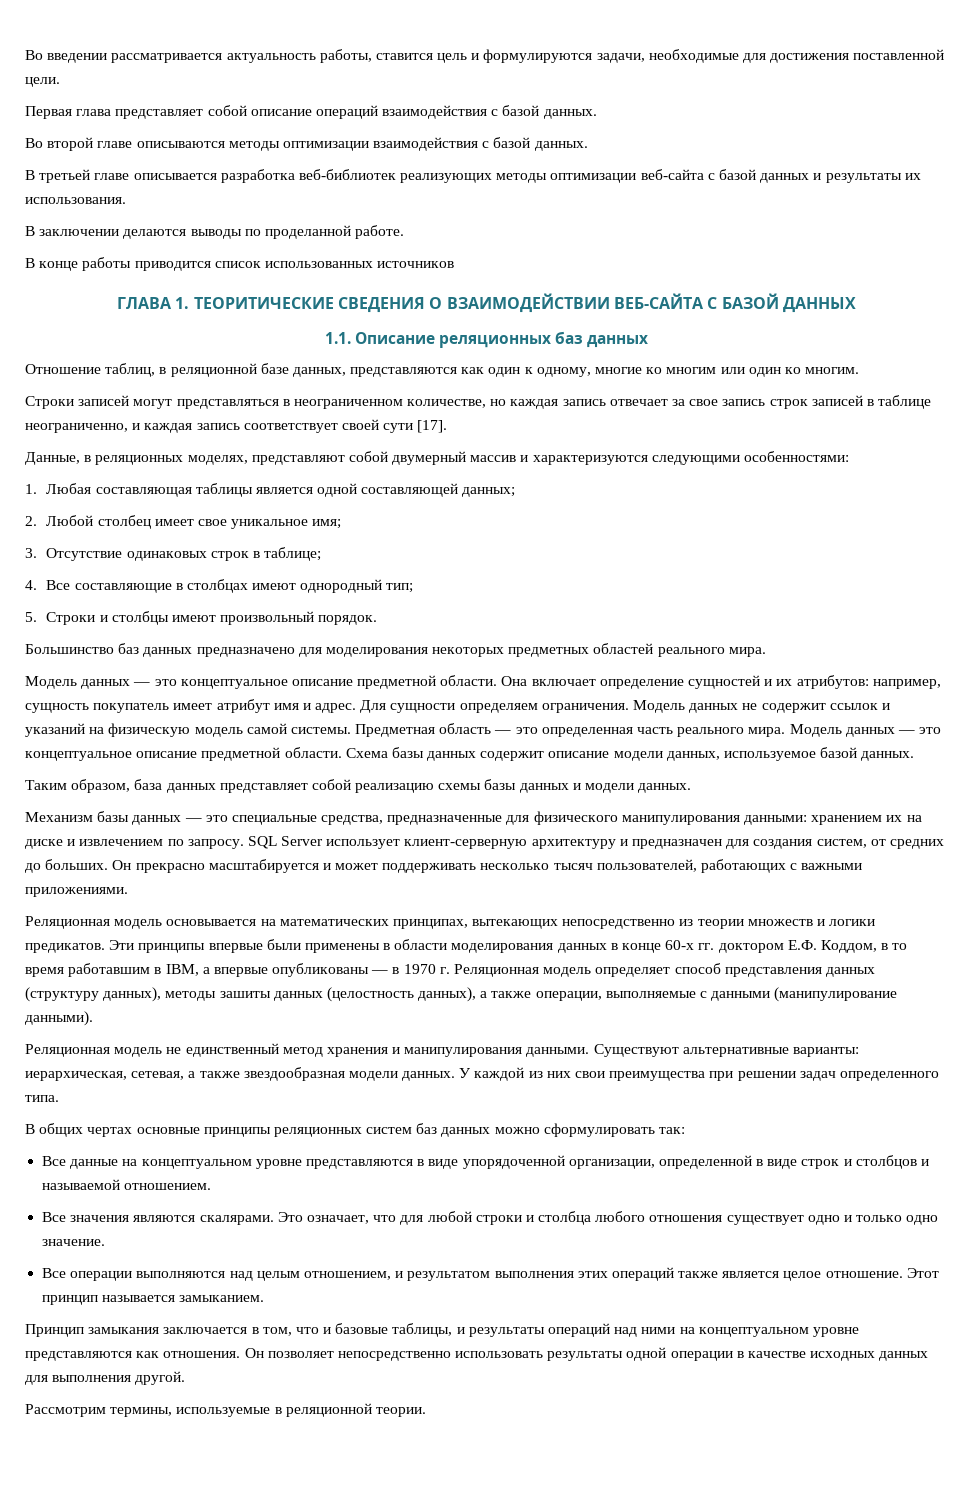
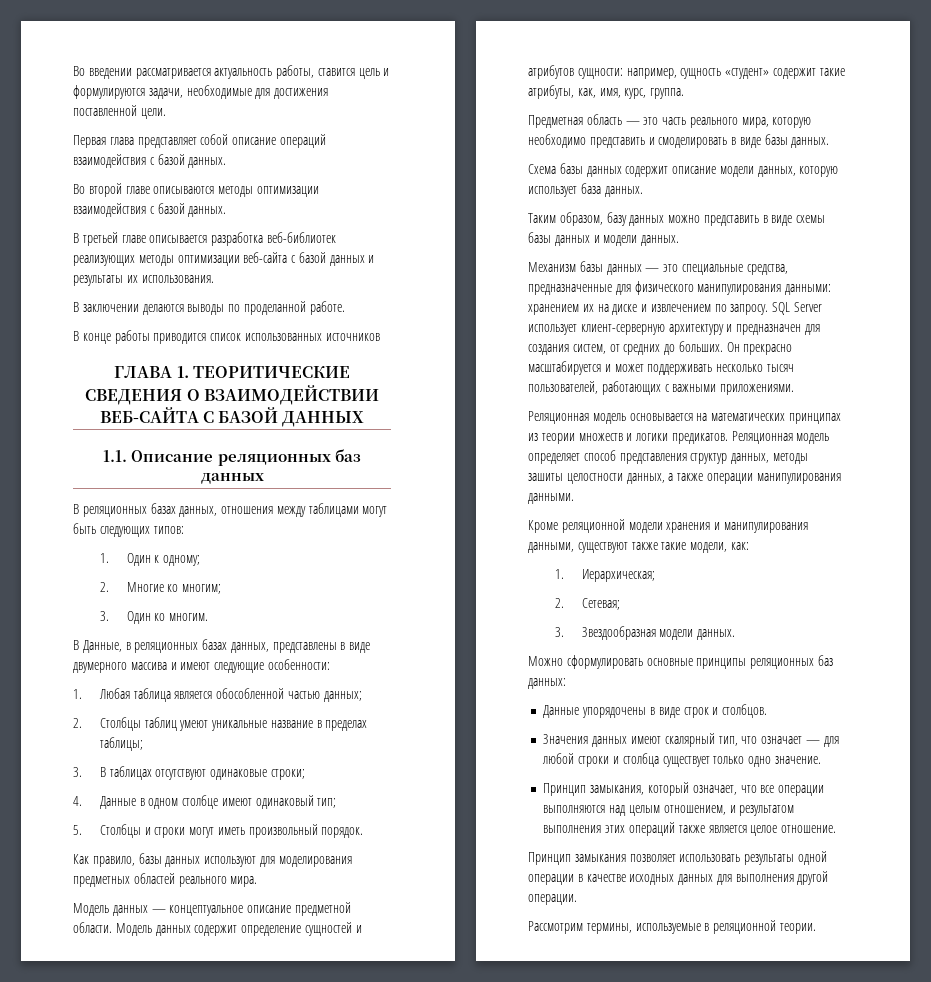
- Отношение таблиц, в реляционной базе данных, представляются как один к одному, многие ко многим или один ко многим.
- Строки записей могут представляться в неограниченном количестве, но каждая запись отвечает за свое запись строк записей в таблице неограниченно, и каждая запись соответствует своей сути [17].
- Данные, в реляционных моделях, представляют собой двумерный массив и характеризуются следующими особенностями:
- 1. Любая составляющая таблицы является одной составляющей данных;
- 2. Любой столбец имеет свое уникальное имя;
- 3. Отсутствие одинаковых строк в таблице;
- 4. Все составляющие в столбцах имеют однородный тип;
- 5. Строки и столбцы имеют произвольный порядок.
- Большинство баз данных предназначено для моделирования некоторых предметных областей реального мира.
+ В реляционных базах данных, отношения между таблицами могут быть следующих типов:
+ 1. Один к одному;
+ 2. Многие ко многим;
+ 3. Один ко многим.
+ В Данные, в реляционных базах данных, представлены в виде двумерного массива и имеют следующие особенности:
+ 1. Любая таблица является обособленной частью данных;
+ 2. Столбцы таблиц умеют уникальные название в пределах таблицы;
+ 3. В таблицах отсутствуют одинаковые строки;
+ 4. Данные в одном столбце имеют одинаковый тип;
+ 5. Столбцы и строки могут иметь произвольный порядок.
+ Как правило, базы данных используют для моделирования предметных областей реального мира.
- Модель данных — это концептуальное описание предметной области. Она включает определение сущностей и их атрибутов: например, сущность покупатель имеет атрибут имя и адрес. Для сущности определяем ограничения. Модель данных не содержит ссылок и указаний на физическую модель самой системы. Предметная область — это определенная часть реального мира. Модель данных — это концептуальное описание предметной области. Схема базы данных содержит описание модели данных, используемое базой данных.
+ Модель данных — концептуальное описание предметной области. Модель данных содержит определение сущностей и атрибутов сущности: например, сущность «студент» содержит такие атрибуты, как, имя, курс, группа.
+ Предметная область — это часть реального мира, которую необходимо представить и смоделировать в виде базы данных.
+ Схема базы данных содержит описание модели данных, которую использует база данных.
- Таким образом, база данных представляет собой реализацию схемы базы данных и модели данных.
+ Таким образом, базу данных можно представить в виде схемы базы данных и модели данных.
- Реляционная модель основывается на математических принципах, вытекающих непосредственно из теории множеств и логики предикатов.
+ Реляционная модель основывается на математических принципах из теории множеств и логики предикатов.
- Эти принципы впервые были применены в области моделирования данных в конце 60-х гг. доктором Е.Ф. Коддом, в то время работавшим в IBM, а впервые опубликованы — в 1970 г. Реляционная модель определяет способ представления данных (структуру данных), методы зашиты данных (целостность данных), а также операции, выполняемые с данными (манипулирование данными).
- Реляционная модель не единственный метод хранения и манипулирования данными. Существуют альтернативные варианты: иерархическая, сетевая, а также звездообразная модели данных. У каждой из них свои преимущества при решении задач определенного типа.
- В общих чертах основные принципы реляционных систем баз данных можно сформулировать так:
- Все данные на концептуальном уровне представляются в виде упорядоченной организации, определенной в виде строк и столбцов и называемой отношением.
- Все значения являются скалярами. Это означает, что для любой строки и столбца любого отношения существует одно и только одно значение.
- Все операции выполняются над целым отношением, и результатом выполнения этих операций также является целое отношение. Этот принцип называется замыканием.
- Принцип замыкания заключается в том, что и базовые таблицы, и результаты операций над ними на концептуальном уровне представляются как отношения. Он позволяет непосредственно использовать результаты одной операции в качестве исходных данных для выполнения другой.
+ Реляционная модель определяет способ представления структур данных, методы зашиты целостности данных, а также операции манипулирования данными.
+ Кроме реляционной модели хранения и манипулирования данными, существуют также такие модели, как:
+ 1. Иерархическая;
+ 2. Сетевая;
+ 3. Звездообразная модели данных.
+ Можно сформулировать основные принципы реляционных баз данных:
+ Данные упорядочены в виде строк и столбцов.
+ Значения данных имеют скалярный тип, что означает — для любой строки и столбца существует только одно значение.
+ Принцип замыкания, который означает, что все операции выполняются над целым отношением, и результатом выполнения этих операций также является целое отношение.
+ Принцип замыкания позволяет использовать результаты одной операции в качестве исходных данных для выполнения другой операции.

